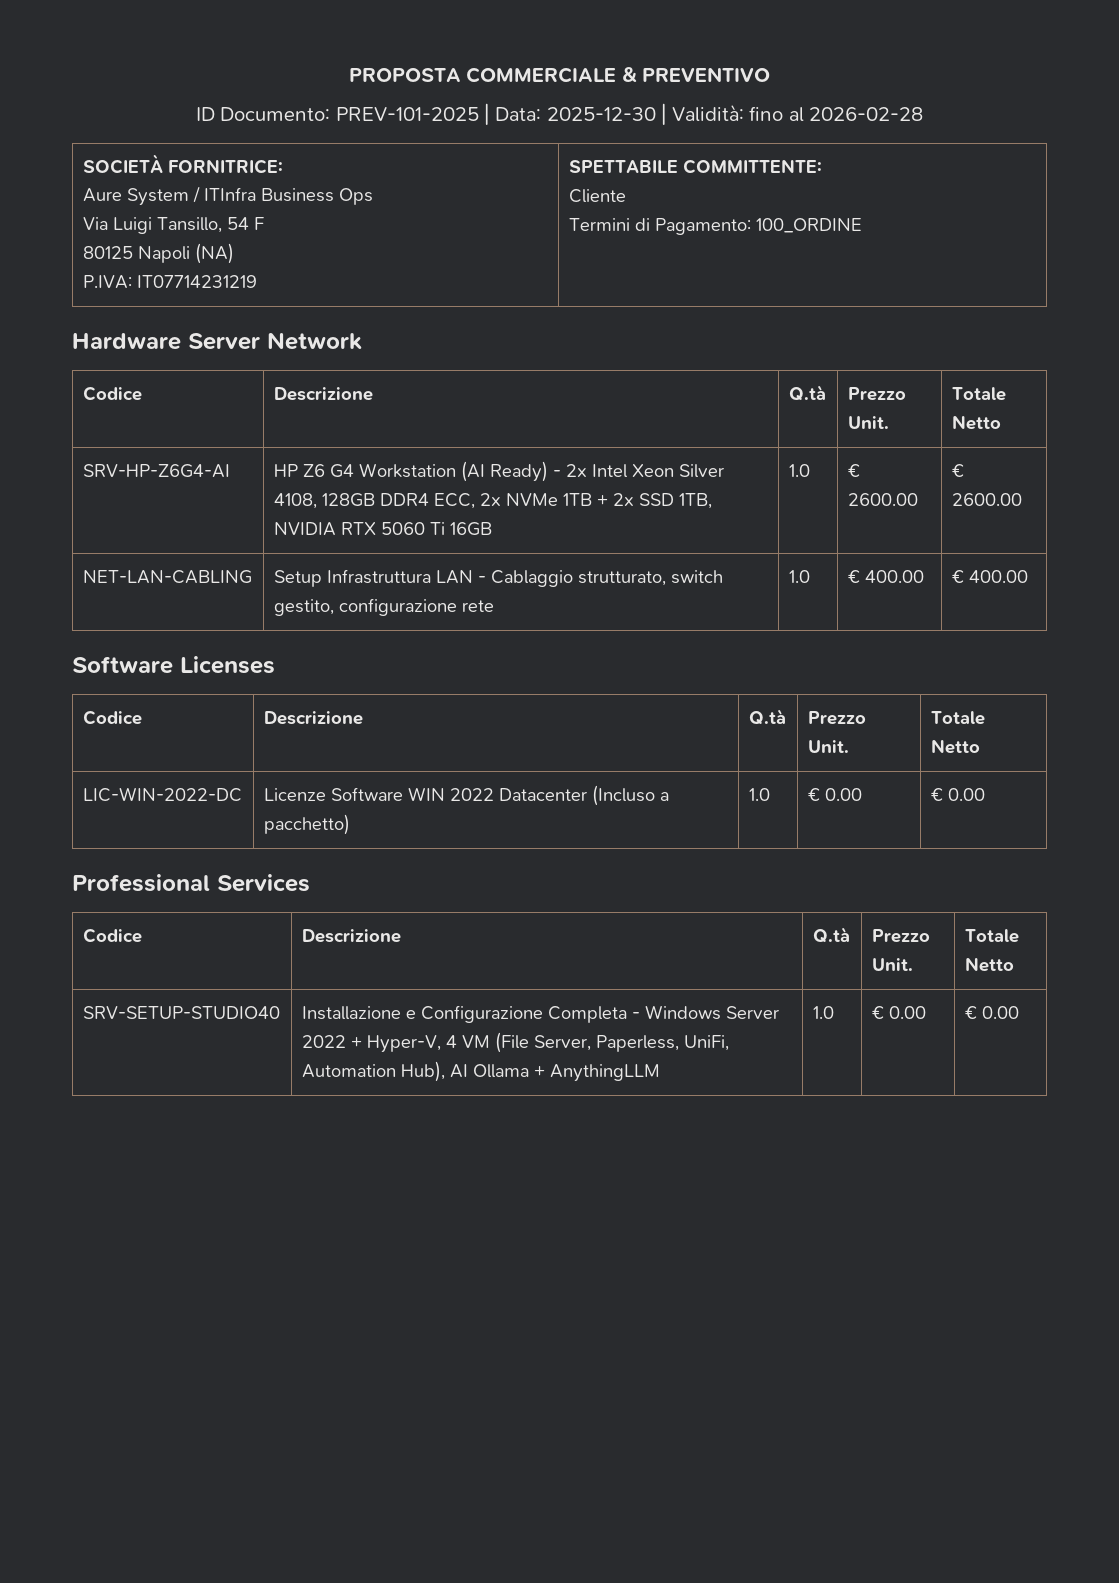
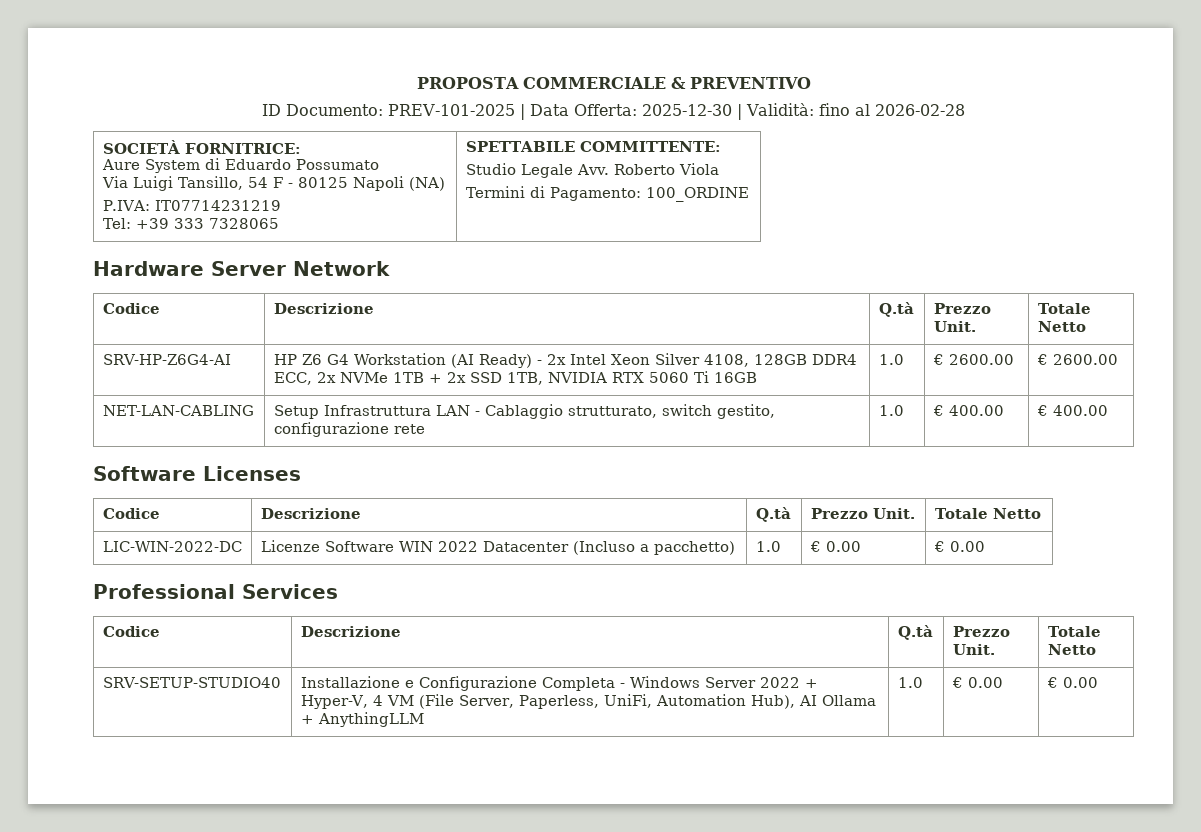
- ID Documento: PREV-101-2025 | Data: 2025-12-30 | Validità: fino al 2026-02-28
+ ID Documento: PREV-101-2025 | Data Offerta: 2025-12-30 | Validità: fino al 2026-02-28
  SOCIETÀ FORNITRICE:
- Aure System / ITInfra Business Ops
- Via Luigi Tansillo, 54 F
- 80125 Napoli (NA)
- P.IVA: IT07714231219 | SPETTABILE COMMITTENTE:
- Cliente
+ Aure System di Eduardo Possumato
+ Via Luigi Tansillo, 54 F - 80125 Napoli (NA)
+ P.IVA: IT07714231219
+ Tel: +39 333 7328065 | SPETTABILE COMMITTENTE:
+ Studio Legale Avv. Roberto Viola

